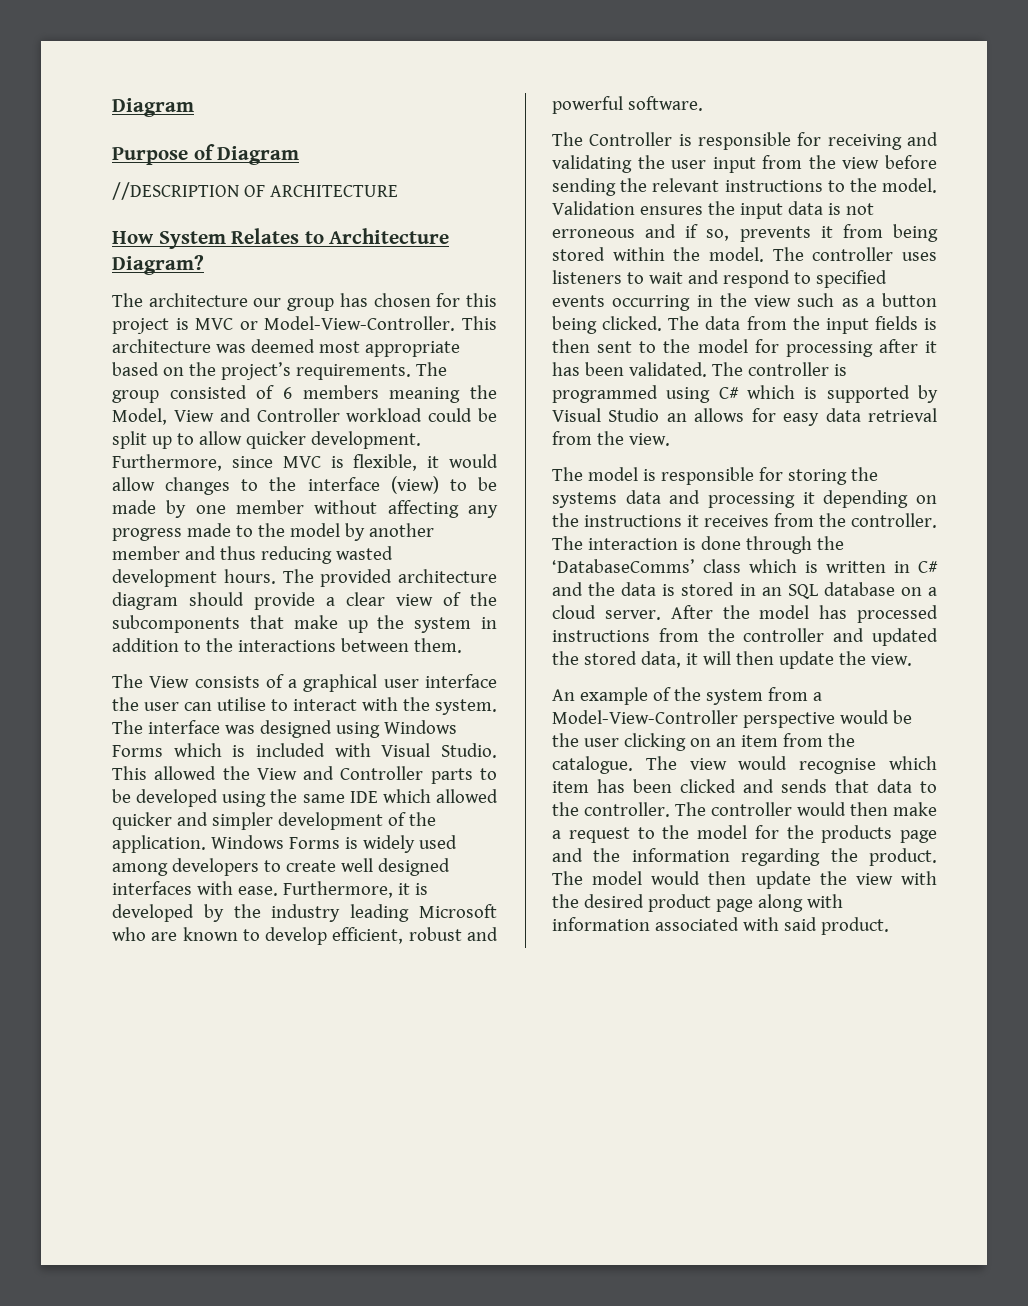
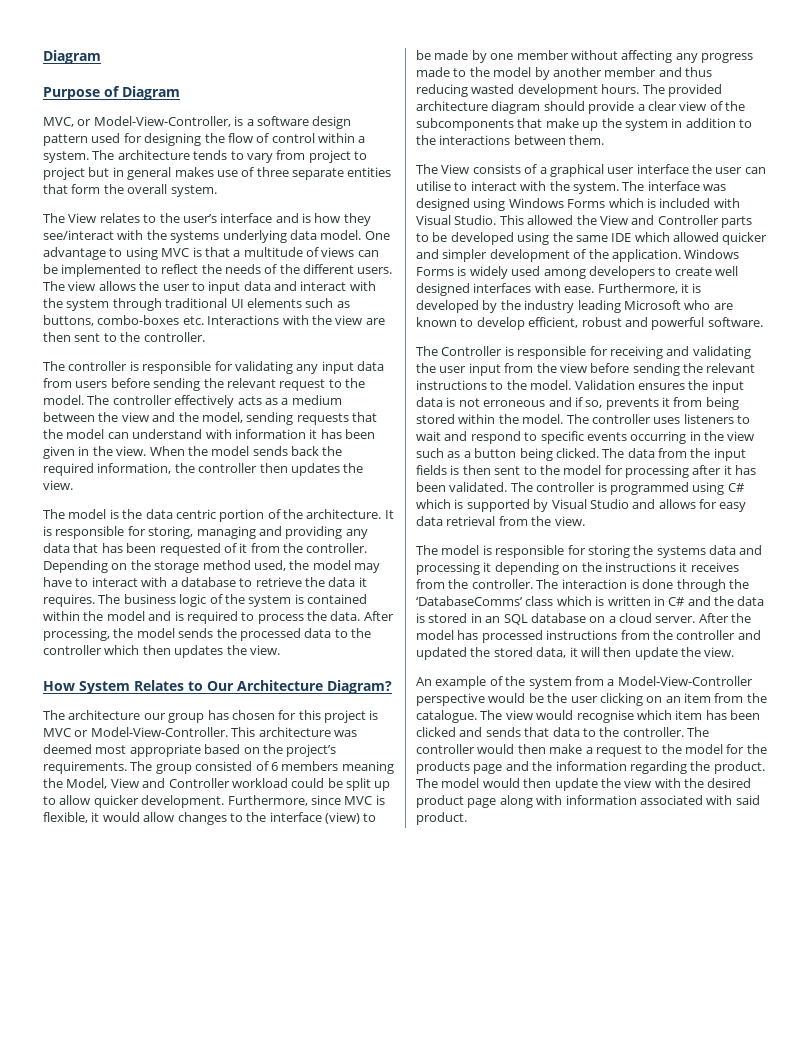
- //DESCRIPTION OF ARCHITECTURE
+ MVC, or Model-View-Controller, is a software design pattern used for designing the flow of control within a system. The architecture tends to vary from project to project but in general makes use of three separate entities that form the overall system.
+ The View relates to the user’s interface and is how they see/interact with the systems underlying data model. One advantage to using MVC is that a multitude of views can be implemented to reflect the needs of the different users. The view allows the user to input data and interact with the system through traditional UI elements such as buttons, combo-boxes etc. Interactions with the view are then sent to the controller.
+ The controller is responsible for validating any input data from users before sending the relevant request to the model. The controller effectively acts as a medium between the view and the model, sending requests that the model can understand with information it has been given in the view. When the model sends back the required information, the controller then updates the view.
+ The model is the data centric portion of the architecture. It is responsible for storing, managing and providing any data that has been requested of it from the controller. Depending on the storage method used, the model may have to interact with a database to retrieve the data it requires. The business logic of the system is contained within the model and is required to process the data. After processing, the model sends the processed data to the controller which then updates the view.
- How System Relates to Architecture Diagram?
+ How System Relates to Our Architecture Diagram?
- The controller uses listeners to wait and respond to specified events occurring in the view such as a button being clicked.
+ The controller uses listeners to wait and respond to specific events occurring in the view such as a button being clicked.
- The controller is programmed using C# which is supported by Visual Studio an allows for easy data retrieval from the view.
+ The controller is programmed using C# which is supported by Visual Studio and allows for easy data retrieval from the view.

